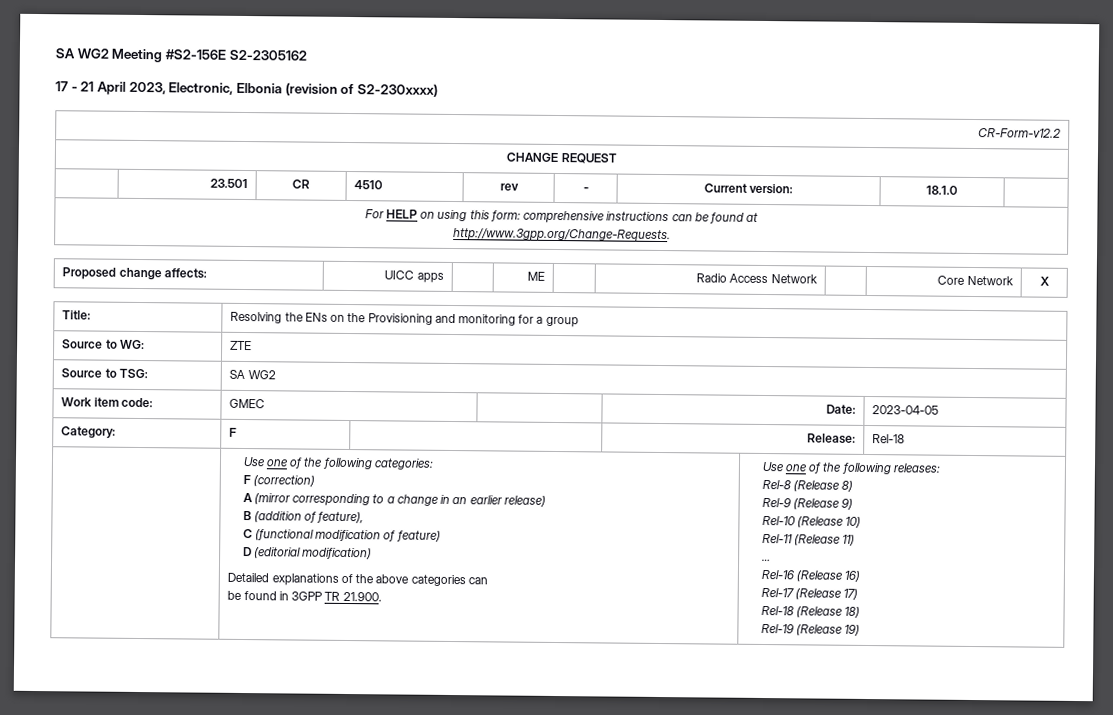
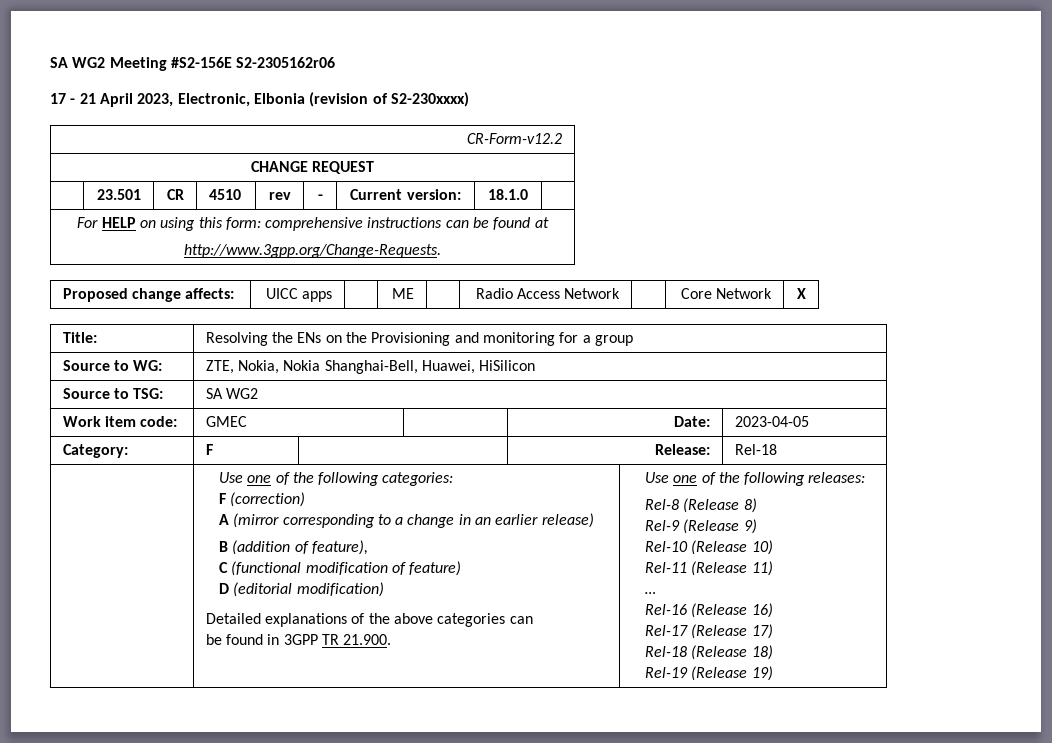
- SA WG2 Meeting #S2-156E S2-2305162
+ SA WG2 Meeting #S2-156E S2-2305162r06
- Source to WG: | ZTE
+ Source to WG: | ZTE, Nokia, Nokia Shanghai-Bell, Huawei, HiSilicon

